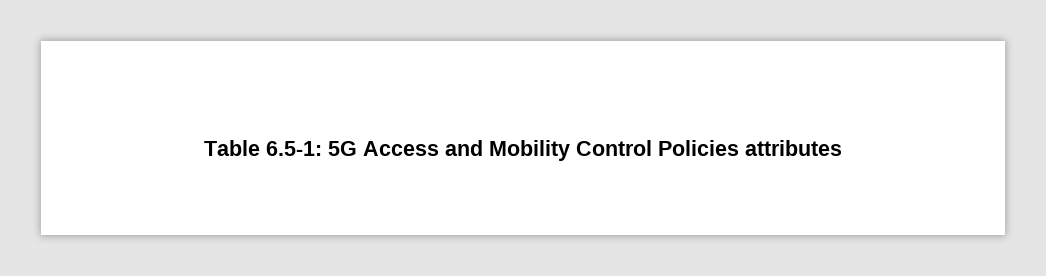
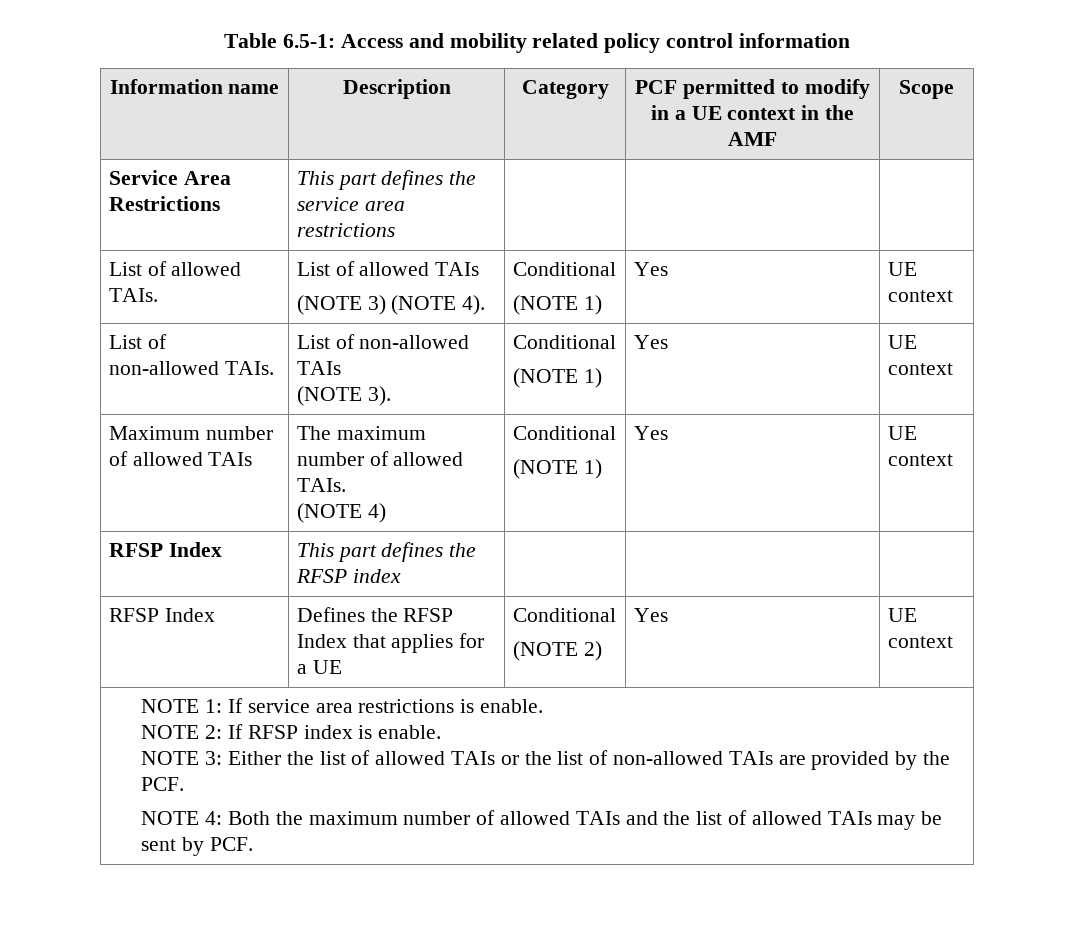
- Table 6.5-1: 5G Access and Mobility Control Policies attributes
+ Table 6.5-1: Access and mobility related policy control information
+ Information name | Description | Category | PCF permitted to modify in a UE context in the AMF | Scope
+ Service Area Restrictions | This part defines the service area restrictions | | |
+ List of allowed TAIs. | List of allowed TAIs
+ (NOTE 3) (NOTE 4). | Conditional
+ (NOTE 1) | Yes | UE context
+ List of non-allowed TAIs. | List of non-allowed TAIs
+ (NOTE 3). | Conditional
+ (NOTE 1) | Yes | UE context
+ Maximum number of allowed TAIs | The maximum number of allowed TAIs.
+ (NOTE 4) | Conditional
+ (NOTE 1) | Yes | UE context
+ RFSP Index | This part defines the RFSP index | | |
+ RFSP Index | Defines the RFSP Index that applies for a UE | Conditional
+ (NOTE 2) | Yes | UE context
+ NOTE 1: If service area restrictions is enable.
+ NOTE 2: If RFSP index is enable.
+ NOTE 3: Either the list of allowed TAIs or the list of non-allowed TAIs are provided by the PCF.
+ NOTE 4: Both the maximum number of allowed TAIs and the list of allowed TAIs may be sent by PCF.

